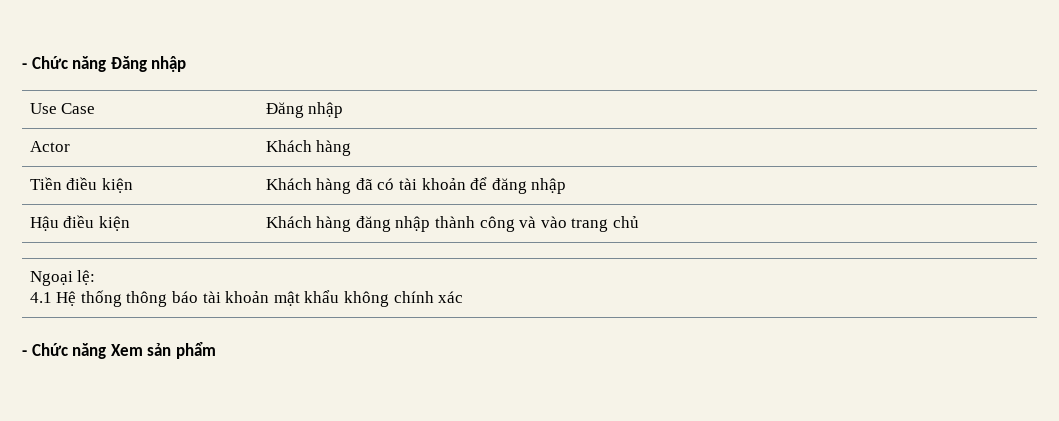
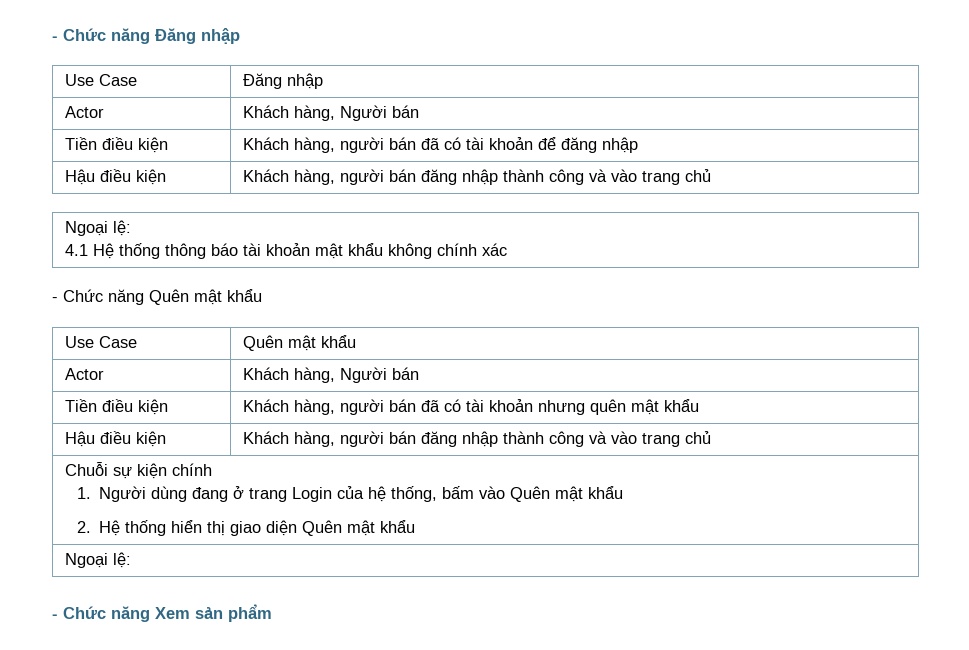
  Use Case | Đăng nhập
- Actor | Khách hàng
- Tiền điều kiện | Khách hàng đã có tài khoản để đăng nhập
- Hậu điều kiện | Khách hàng đăng nhập thành công và vào trang chủ
+ Actor | Khách hàng, Người bán
+ Tiền điều kiện | Khách hàng, người bán đã có tài khoản để đăng nhập
+ Hậu điều kiện | Khách hàng, người bán đăng nhập thành công và vào trang chủ
+ - Chức năng Quên mật khẩu
+ Use Case | Quên mật khẩu
+ Actor | Khách hàng, Người bán
+ Tiền điều kiện | Khách hàng, người bán đã có tài khoản nhưng quên mật khẩu
+ Hậu điều kiện | Khách hàng, người bán đăng nhập thành công và vào trang chủ
+ Chuỗi sự kiện chính
+ 1. Người dùng đang ở trang Login của hệ thống, bấm vào Quên mật khẩu
+ 2. Hệ thống hiển thị giao diện Quên mật khẩu
+ Ngoại lệ:

